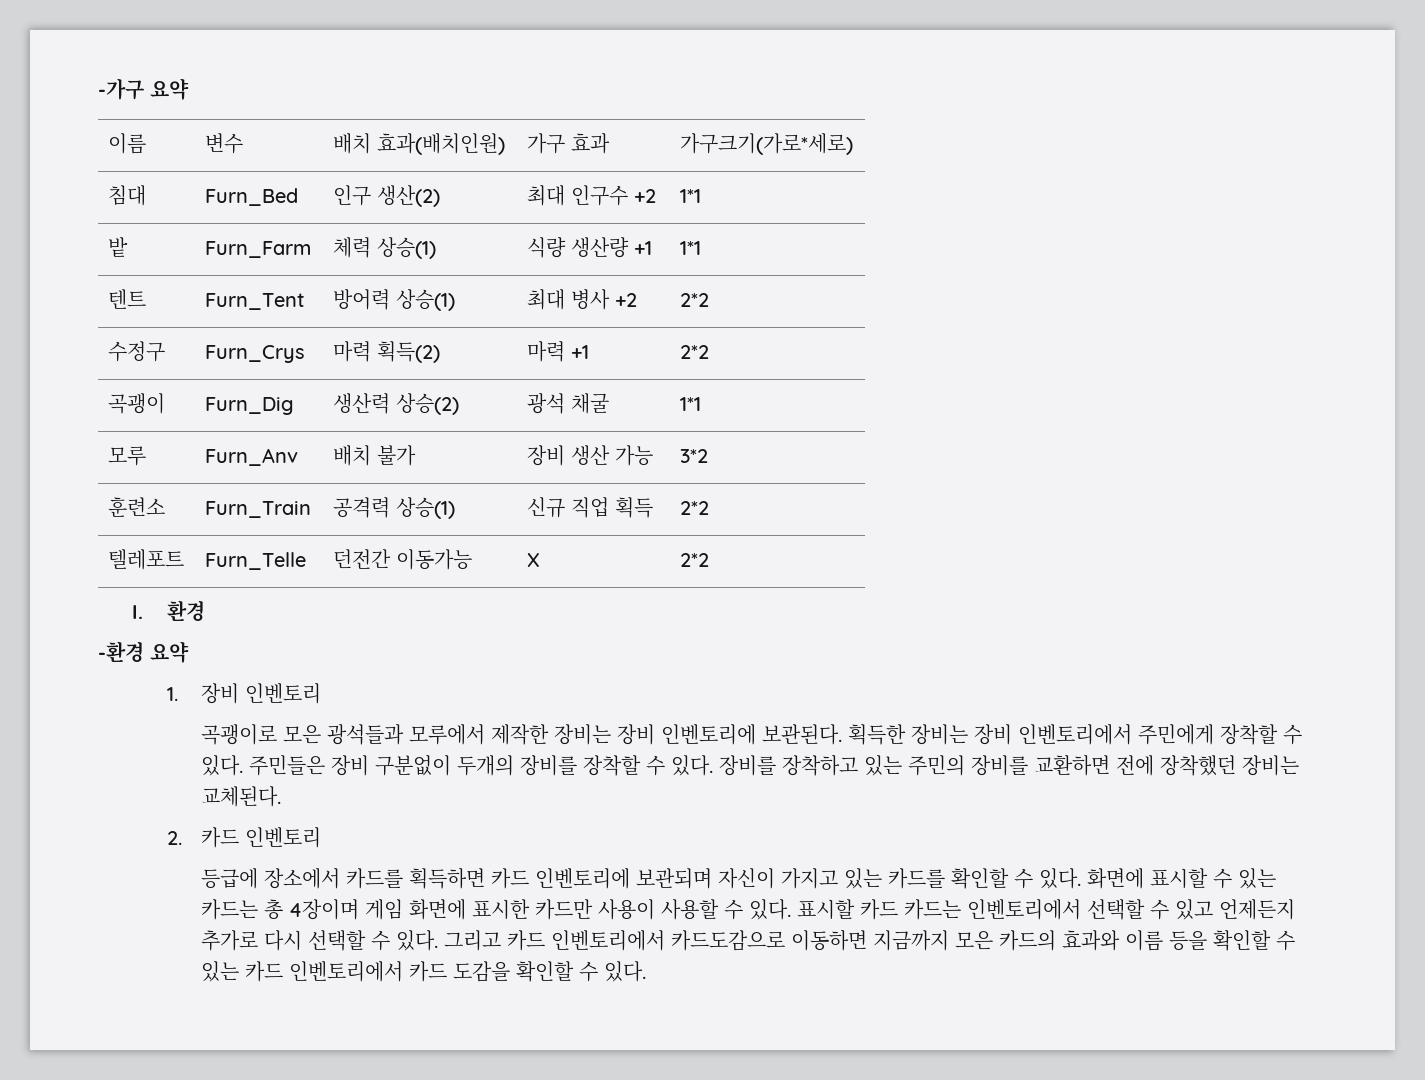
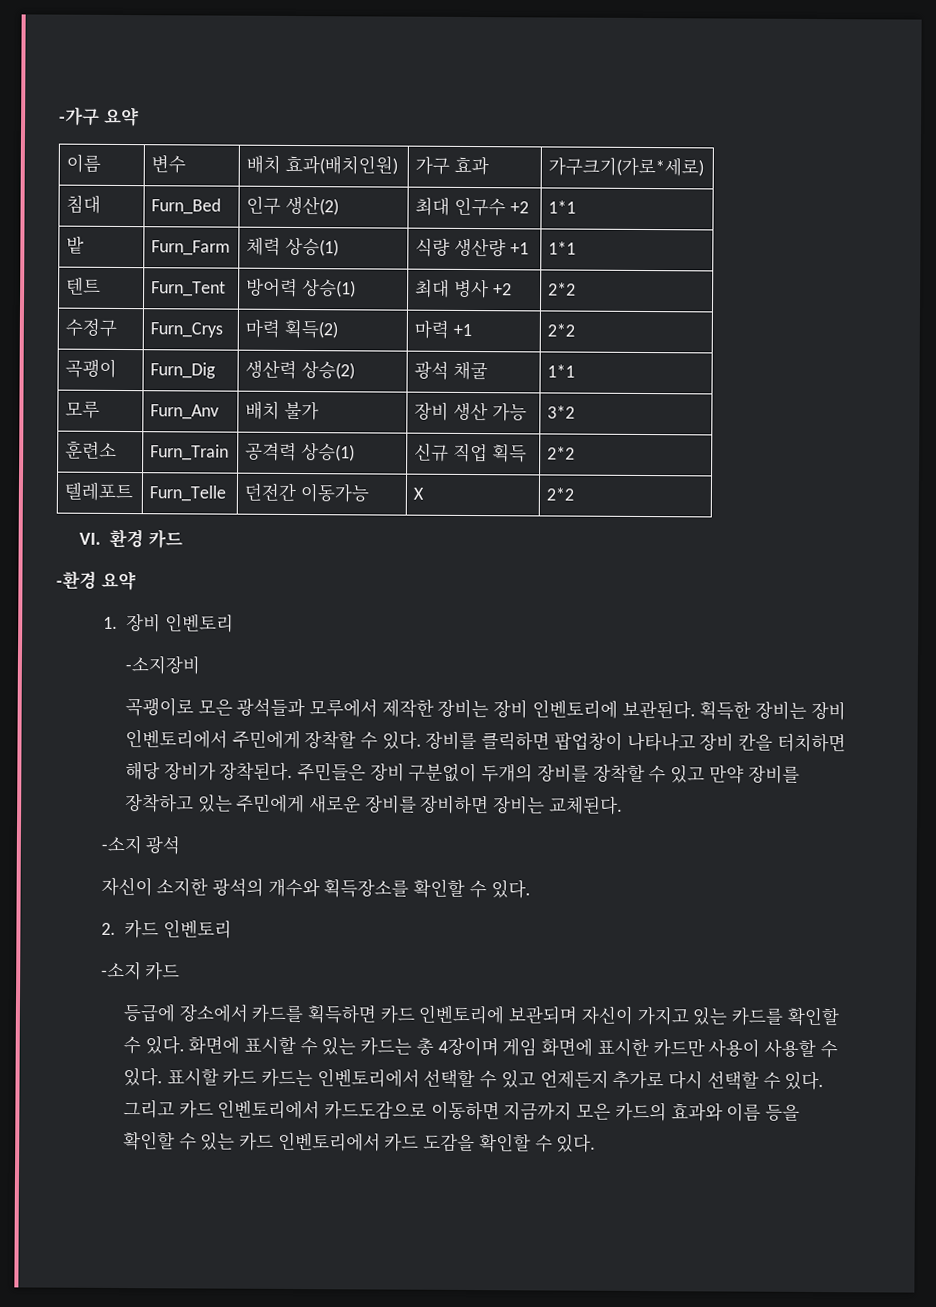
- I. 환경
+ VI. 환경 카드
+ -소지장비
+ 장비를 클릭하면 팝업창이 나타나고 장비 칸을 터치하면 해당 장비가 장착된다.
- 주민들은 장비 구분없이 두개의 장비를 장착할 수 있다. 장비를 장착하고 있는 주민의 장비를 교환하면 전에 장착했던 장비는 교체된다.
+ 주민들은 장비 구분없이 두개의 장비를 장착할 수 있고 만약 장비를 장착하고 있는 주민에게 새로운 장비를 장비하면 장비는 교체된다.
+ -소지 광석
+ 자신이 소지한 광석의 개수와 획득장소를 확인할 수 있다.
+ -소지 카드

